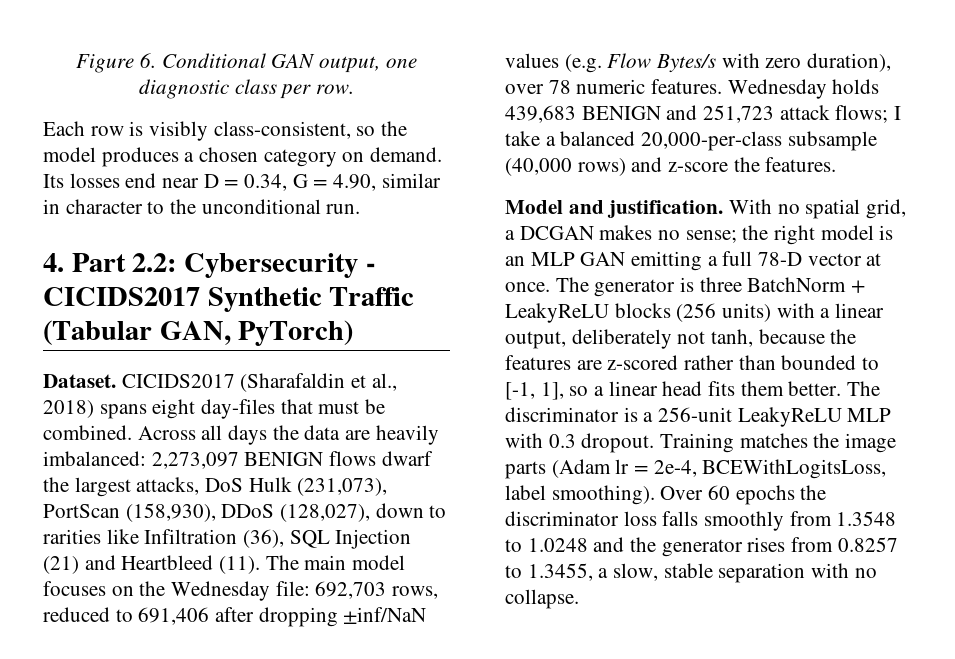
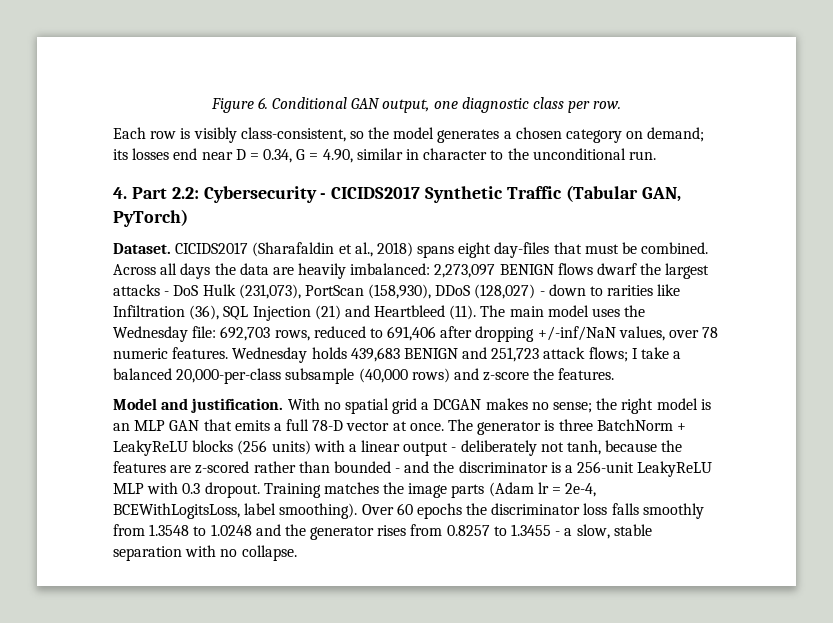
- Each row is visibly class-consistent, so the model produces a chosen category on demand. Its losses end near D = 0.34, G = 4.90, similar in character to the unconditional run.
+ Each row is visibly class-consistent, so the model generates a chosen category on demand; its losses end near D = 0.34, G = 4.90, similar in character to the unconditional run.
- Across all days the data are heavily imbalanced: 2,273,097 BENIGN flows dwarf the largest attacks, DoS Hulk (231,073), PortScan (158,930), DDoS (128,027), down to rarities like Infiltration (36), SQL Injection (21) and Heartbleed (11).
+ Across all days the data are heavily imbalanced: 2,273,097 BENIGN flows dwarf the largest attacks - DoS Hulk (231,073), PortScan (158,930), DDoS (128,027) - down to rarities like Infiltration (36), SQL Injection (21) and Heartbleed (11).
- The main model focuses on the Wednesday file: 692,703 rows, reduced to 691,406 after dropping ±inf/NaN values (e.g. Flow Bytes/s with zero duration), over 78 numeric features.
+ The main model uses the Wednesday file: 692,703 rows, reduced to 691,406 after dropping +/-inf/NaN values, over 78 numeric features.
- With no spatial grid, a DCGAN makes no sense; the right model is an MLP GAN emitting a full 78-D vector at once.
+ With no spatial grid a DCGAN makes no sense; the right model is an MLP GAN that emits a full 78-D vector at once.
- The generator is three BatchNorm + LeakyReLU blocks (256 units) with a linear output, deliberately not tanh, because the features are z-scored rather than bounded to [-1, 1], so a linear head fits them better. The discriminator is a 256-unit LeakyReLU MLP with 0.3 dropout.
+ The generator is three BatchNorm + LeakyReLU blocks (256 units) with a linear output - deliberately not tanh, because the features are z-scored rather than bounded - and the discriminator is a 256-unit LeakyReLU MLP with 0.3 dropout.
- Over 60 epochs the discriminator loss falls smoothly from 1.3548 to 1.0248 and the generator rises from 0.8257 to 1.3455, a slow, stable separation with no collapse.
+ Over 60 epochs the discriminator loss falls smoothly from 1.3548 to 1.0248 and the generator rises from 0.8257 to 1.3455 - a slow, stable separation with no collapse.

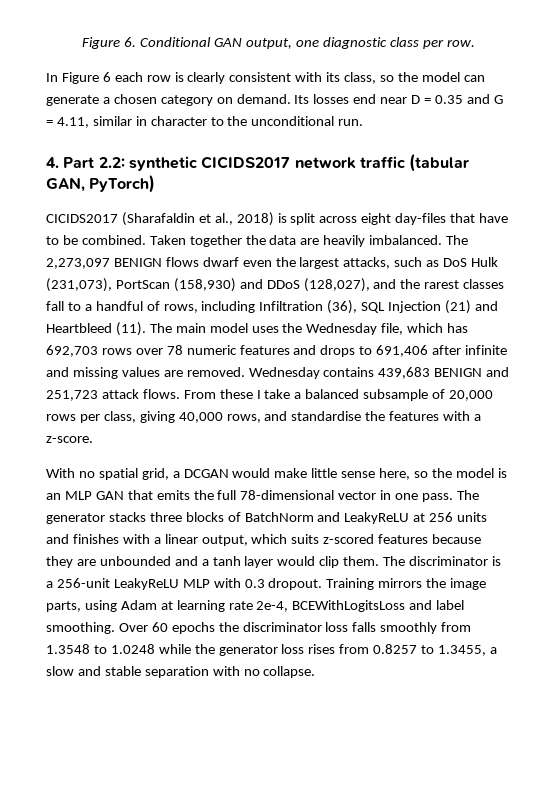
- Each row is visibly class-consistent, so the model generates a chosen category on demand; its losses end near D = 0.34, G = 4.90, similar in character to the unconditional run.
+ In Figure 6 each row is clearly consistent with its class, so the model can generate a chosen category on demand. Its losses end near D = 0.35 and G = 4.11, similar in character to the unconditional run.
- 4. Part 2.2: Cybersecurity - CICIDS2017 Synthetic Traffic (Tabular GAN, PyTorch)
+ 4. Part 2.2: synthetic CICIDS2017 network traffic (tabular GAN, PyTorch)
- Dataset. CICIDS2017 (Sharafaldin et al., 2018) spans eight day-files that must be combined. Across all days the data are heavily imbalanced: 2,273,097 BENIGN flows dwarf the largest attacks - DoS Hulk (231,073), PortScan (158,930), DDoS (128,027) - down to rarities like Infiltration (36), SQL Injection (21) and Heartbleed (11).
+ CICIDS2017 (Sharafaldin et al., 2018) is split across eight day-files that have to be combined. Taken together the data are heavily imbalanced. The 2,273,097 BENIGN flows dwarf even the largest attacks, such as DoS Hulk (231,073), PortScan (158,930) and DDoS (128,027), and the rarest classes fall to a handful of rows, including Infiltration (36), SQL Injection (21) and Heartbleed (11).
- The main model uses the Wednesday file: 692,703 rows, reduced to 691,406 after dropping +/-inf/NaN values, over 78 numeric features. Wednesday holds 439,683 BENIGN and 251,723 attack flows; I take a balanced 20,000-per-class subsample (40,000 rows) and z-score the features.
- Model and justification. With no spatial grid a DCGAN makes no sense; the right model is an MLP GAN that emits a full 78-D vector at once. The generator is three BatchNorm + LeakyReLU blocks (256 units) with a linear output - deliberately not tanh, because the features are z-scored rather than bounded - and the discriminator is a 256-unit LeakyReLU MLP with 0.3 dropout.
+ The main model uses the Wednesday file, which has 692,703 rows over 78 numeric features and drops to 691,406 after infinite and missing values are removed. Wednesday contains 439,683 BENIGN and 251,723 attack flows. From these I take a balanced subsample of 20,000 rows per class, giving 40,000 rows, and standardise the features with a z-score.
+ With no spatial grid, a DCGAN would make little sense here, so the model is an MLP GAN that emits the full 78-dimensional vector in one pass. The generator stacks three blocks of BatchNorm and LeakyReLU at 256 units and finishes with a linear output, which suits z-scored features because they are unbounded and a tanh layer would clip them. The discriminator is a 256-unit LeakyReLU MLP with 0.3 dropout.
- Training matches the image parts (Adam lr = 2e-4, BCEWithLogitsLoss, label smoothing).
+ Training mirrors the image parts, using Adam at learning rate 2e-4, BCEWithLogitsLoss and label smoothing.
- Over 60 epochs the discriminator loss falls smoothly from 1.3548 to 1.0248 and the generator rises from 0.8257 to 1.3455 - a slow, stable separation with no collapse.
+ Over 60 epochs the discriminator loss falls smoothly from 1.3548 to 1.0248 while the generator loss rises from 0.8257 to 1.3455, a slow and stable separation with no collapse.

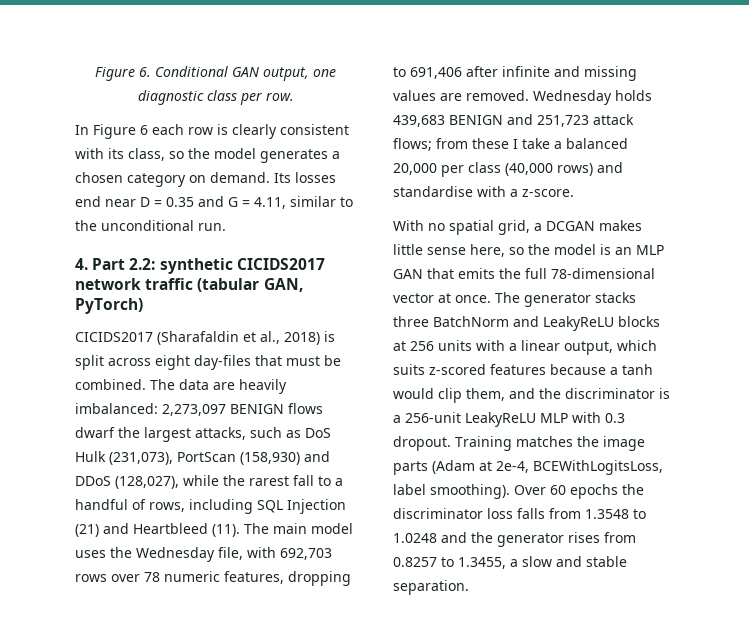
- In Figure 6 each row is clearly consistent with its class, so the model can generate a chosen category on demand.
+ In Figure 6 each row is clearly consistent with its class, so the model generates a chosen category on demand.
- Its losses end near D = 0.35 and G = 4.11, similar in character to the unconditional run.
+ Its losses end near D = 0.35 and G = 4.11, similar to the unconditional run.
- CICIDS2017 (Sharafaldin et al., 2018) is split across eight day-files that have to be combined. Taken together the data are heavily imbalanced. The 2,273,097 BENIGN flows dwarf even the largest attacks, such as DoS Hulk (231,073), PortScan (158,930) and DDoS (128,027), and the rarest classes fall to a handful of rows, including Infiltration (36), SQL Injection (21) and Heartbleed (11).
+ CICIDS2017 (Sharafaldin et al., 2018) is split across eight day-files that must be combined. The data are heavily imbalanced: 2,273,097 BENIGN flows dwarf the largest attacks, such as DoS Hulk (231,073), PortScan (158,930) and DDoS (128,027), while the rarest fall to a handful of rows, including SQL Injection (21) and Heartbleed (11).
- The main model uses the Wednesday file, which has 692,703 rows over 78 numeric features and drops to 691,406 after infinite and missing values are removed.
+ The main model uses the Wednesday file, with 692,703 rows over 78 numeric features, dropping to 691,406 after infinite and missing values are removed.
- Wednesday contains 439,683 BENIGN and 251,723 attack flows. From these I take a balanced subsample of 20,000 rows per class, giving 40,000 rows, and standardise the features with a z-score.
+ Wednesday holds 439,683 BENIGN and 251,723 attack flows; from these I take a balanced 20,000 per class (40,000 rows) and standardise with a z-score.
- With no spatial grid, a DCGAN would make little sense here, so the model is an MLP GAN that emits the full 78-dimensional vector in one pass.
+ With no spatial grid, a DCGAN makes little sense here, so the model is an MLP GAN that emits the full 78-dimensional vector at once.
- The generator stacks three blocks of BatchNorm and LeakyReLU at 256 units and finishes with a linear output, which suits z-scored features because they are unbounded and a tanh layer would clip them. The discriminator is a 256-unit LeakyReLU MLP with 0.3 dropout.
+ The generator stacks three BatchNorm and LeakyReLU blocks at 256 units with a linear output, which suits z-scored features because a tanh would clip them, and the discriminator is a 256-unit LeakyReLU MLP with 0.3 dropout.
- Training mirrors the image parts, using Adam at learning rate 2e-4, BCEWithLogitsLoss and label smoothing.
+ Training matches the image parts (Adam at 2e-4, BCEWithLogitsLoss, label smoothing).
- Over 60 epochs the discriminator loss falls smoothly from 1.3548 to 1.0248 while the generator loss rises from 0.8257 to 1.3455, a slow and stable separation with no collapse.
+ Over 60 epochs the discriminator loss falls from 1.3548 to 1.0248 and the generator rises from 0.8257 to 1.3455, a slow and stable separation.

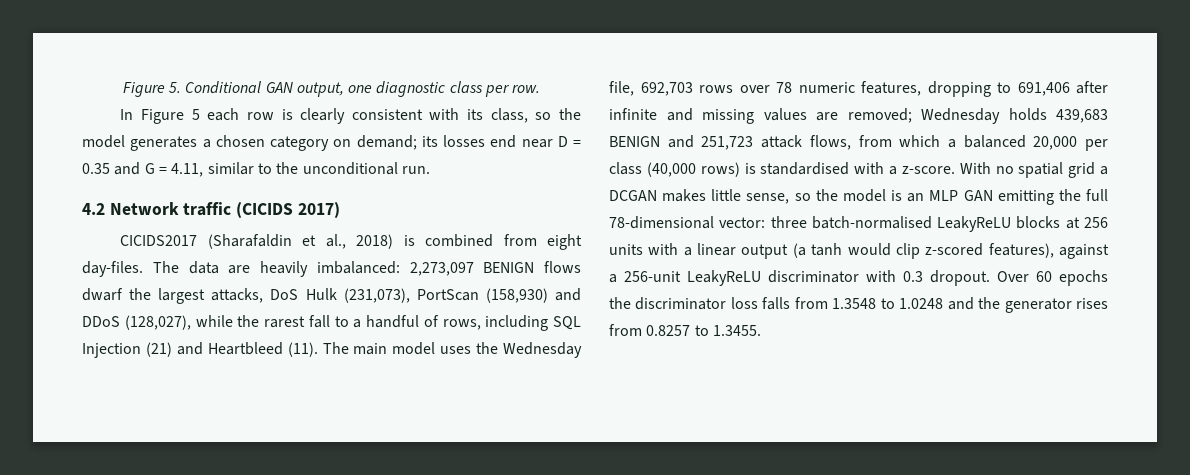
- Figure 6. Conditional GAN output, one diagnostic class per row.
+ Figure 5. Conditional GAN output, one diagnostic class per row.
- In Figure 6 each row is clearly consistent with its class, so the model generates a chosen category on demand. Its losses end near D = 0.35 and G = 4.11, similar to the unconditional run.
+ In Figure 5 each row is clearly consistent with its class, so the model generates a chosen category on demand; its losses end near D = 0.35 and G = 4.11, similar to the unconditional run.
- 4. Part 2.2: synthetic CICIDS2017 network traffic (tabular GAN, PyTorch)
+ 4.2 Network traffic (CICIDS 2017)
- CICIDS2017 (Sharafaldin et al., 2018) is split across eight day-files that must be combined.
+ CICIDS2017 (Sharafaldin et al., 2018) is combined from eight day-files.
- The data are heavily imbalanced: 2,273,097 BENIGN flows dwarf the largest attacks, such as DoS Hulk (231,073), PortScan (158,930) and DDoS (128,027), while the rarest fall to a handful of rows, including SQL Injection (21) and Heartbleed (11).
+ The data are heavily imbalanced: 2,273,097 BENIGN flows dwarf the largest attacks, DoS Hulk (231,073), PortScan (158,930) and DDoS (128,027), while the rarest fall to a handful of rows, including SQL Injection (21) and Heartbleed (11).
- The main model uses the Wednesday file, with 692,703 rows over 78 numeric features, dropping to 691,406 after infinite and missing values are removed.
+ The main model uses the Wednesday file, 692,703 rows over 78 numeric features, dropping to 691,406 after infinite and missing values are removed;
- Wednesday holds 439,683 BENIGN and 251,723 attack flows; from these I take a balanced 20,000 per class (40,000 rows) and standardise with a z-score.
- With no spatial grid, a DCGAN makes little sense here, so the model is an MLP GAN that emits the full 78-dimensional vector at once. The generator stacks three BatchNorm and LeakyReLU blocks at 256 units with a linear output, which suits z-scored features because a tanh would clip them, and the discriminator is a 256-unit LeakyReLU MLP with 0.3 dropout.
+ Wednesday holds 439,683 BENIGN and 251,723 attack flows, from which a balanced 20,000 per class (40,000 rows) is standardised with a z-score. With no spatial grid a DCGAN makes little sense, so the model is an MLP GAN emitting the full 78-dimensional vector: three batch-normalised LeakyReLU blocks at 256 units with a linear output (a tanh would clip z-scored features), against a 256-unit LeakyReLU discriminator with 0.3 dropout.
- Training matches the image parts (Adam at 2e-4, BCEWithLogitsLoss, label smoothing).
- Over 60 epochs the discriminator loss falls from 1.3548 to 1.0248 and the generator rises from 0.8257 to 1.3455, a slow and stable separation.
+ Over 60 epochs the discriminator loss falls from 1.3548 to 1.0248 and the generator rises from 0.8257 to 1.3455.

